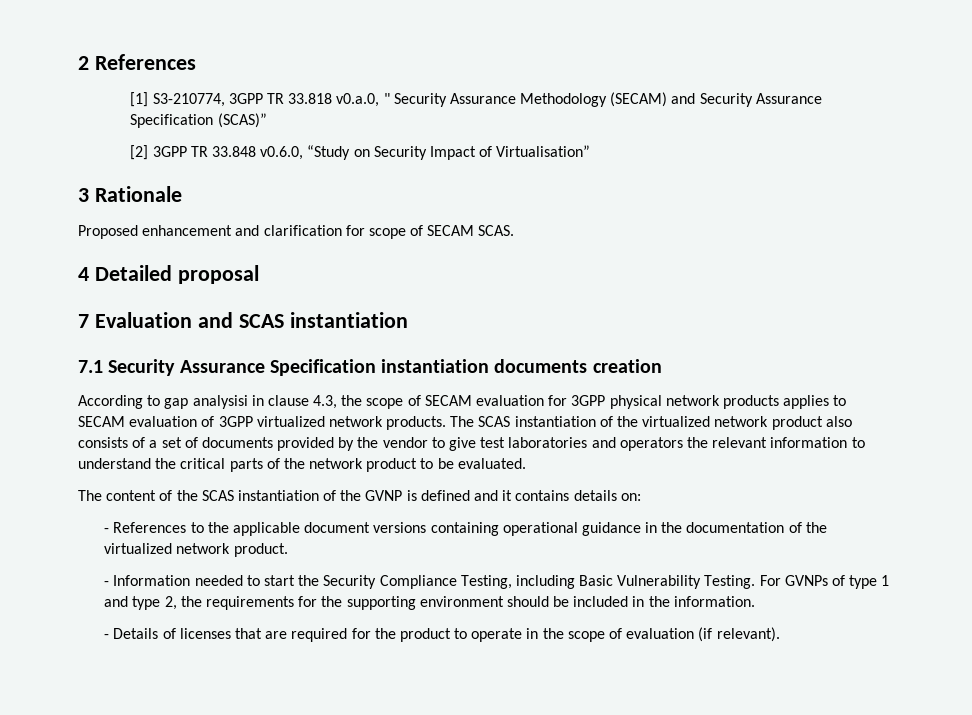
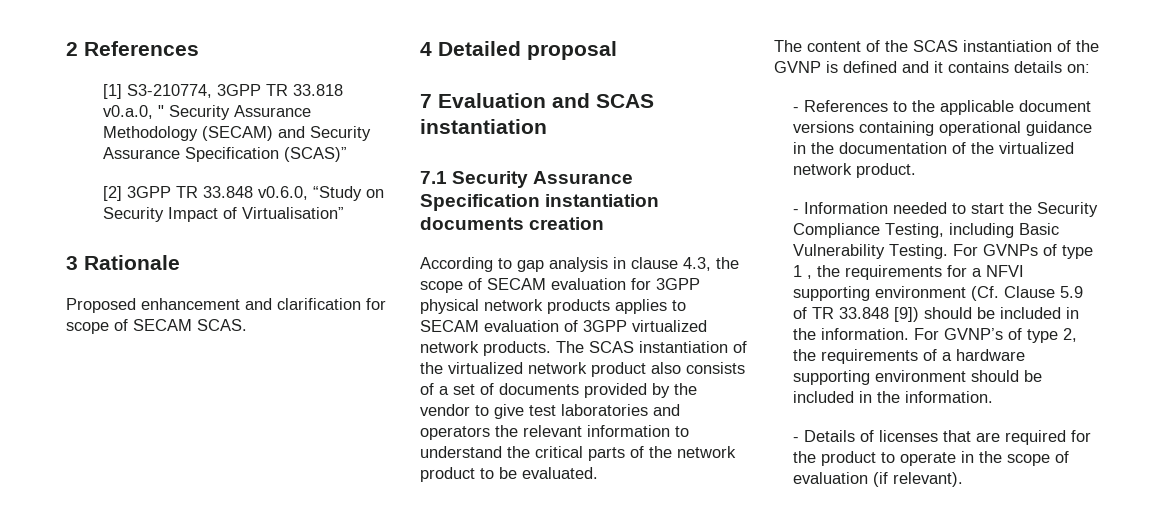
- According to gap analysisi in clause 4.3, the scope of SECAM evaluation for 3GPP physical network products applies to SECAM evaluation of 3GPP virtualized network products.
+ According to gap analysis in clause 4.3, the scope of SECAM evaluation for 3GPP physical network products applies to SECAM evaluation of 3GPP virtualized network products.
- For GVNPs of type 1 and type 2, the requirements for the supporting environment should be included in the information.
+ For GVNPs of type 1 , the requirements for a NFVI supporting environment (Cf. Clause 5.9 of TR 33.848 [9]) should be included in the information. For GVNP’s of type 2, the requirements of a hardware supporting environment should be included in the information.

